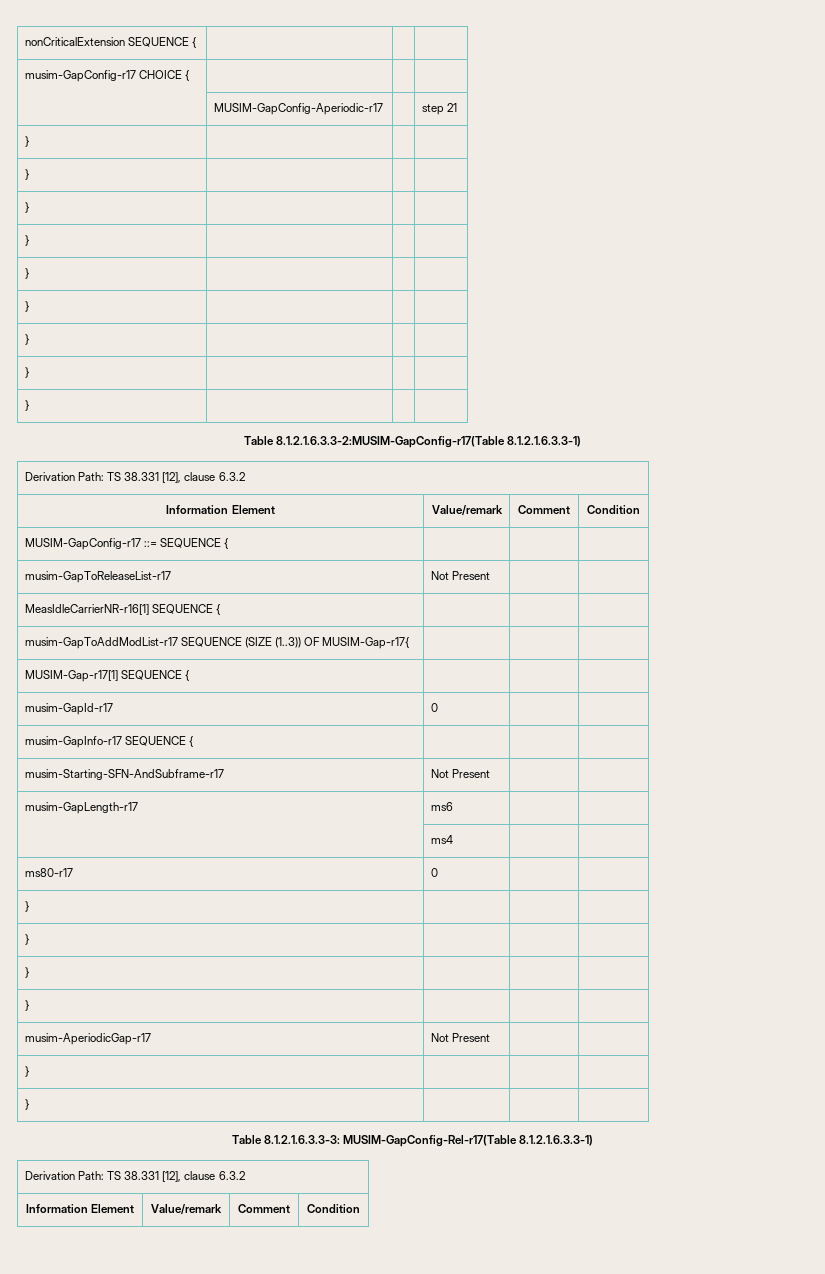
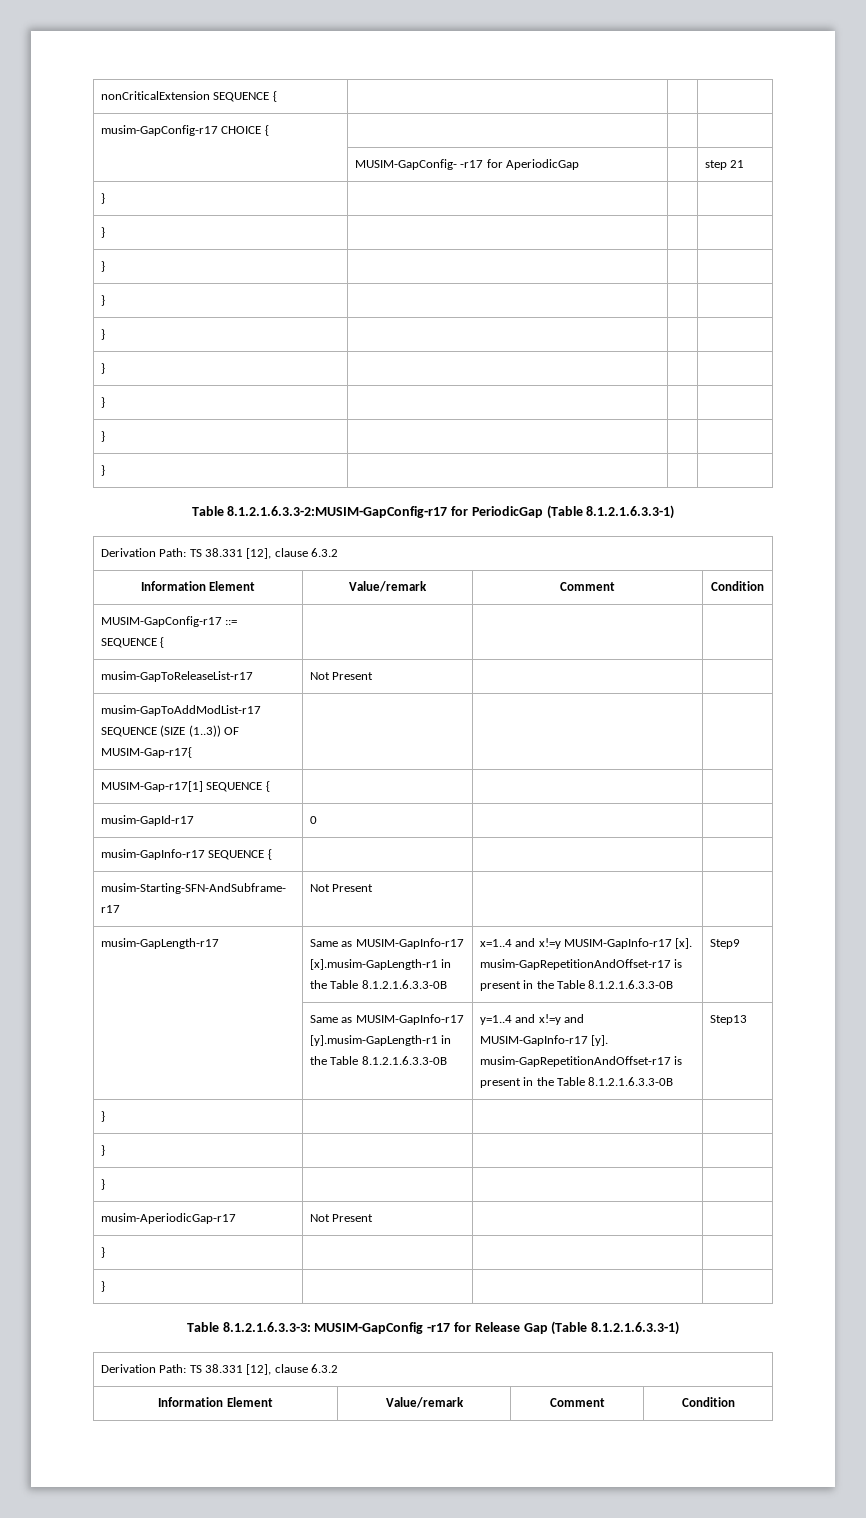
- | MUSIM-GapConfig-Aperiodic-r17 | | step 21
+ | MUSIM-GapConfig- -r17 for AperiodicGap | | step 21
- Table 8.1.2.1.6.3.3-2:MUSIM-GapConfig-r17(Table 8.1.2.1.6.3.3-1)
+ Table 8.1.2.1.6.3.3-2:MUSIM-GapConfig-r17 for PeriodicGap (Table 8.1.2.1.6.3.3-1)
- MeasIdleCarrierNR-r16[1] SEQUENCE { | | |
- musim-GapLength-r17 | ms6 | |
- | ms4 | |
- ms80-r17 | 0 | |
- } | | |
+ musim-GapLength-r17 | Same as MUSIM-GapInfo-r17 [x].musim-GapLength-r1 in the Table 8.1.2.1.6.3.3-0B | x=1..4 and x!=y MUSIM-GapInfo-r17 [x]. musim-GapRepetitionAndOffset-r17 is present in the Table 8.1.2.1.6.3.3-0B | Step9
+ | Same as MUSIM-GapInfo-r17 [y].musim-GapLength-r1 in the Table 8.1.2.1.6.3.3-0B | y=1..4 and x!=y and MUSIM-GapInfo-r17 [y]. musim-GapRepetitionAndOffset-r17 is present in the Table 8.1.2.1.6.3.3-0B | Step13
- Table 8.1.2.1.6.3.3-3: MUSIM-GapConfig-Rel-r17(Table 8.1.2.1.6.3.3-1)
+ Table 8.1.2.1.6.3.3-3: MUSIM-GapConfig -r17 for Release Gap (Table 8.1.2.1.6.3.3-1)

